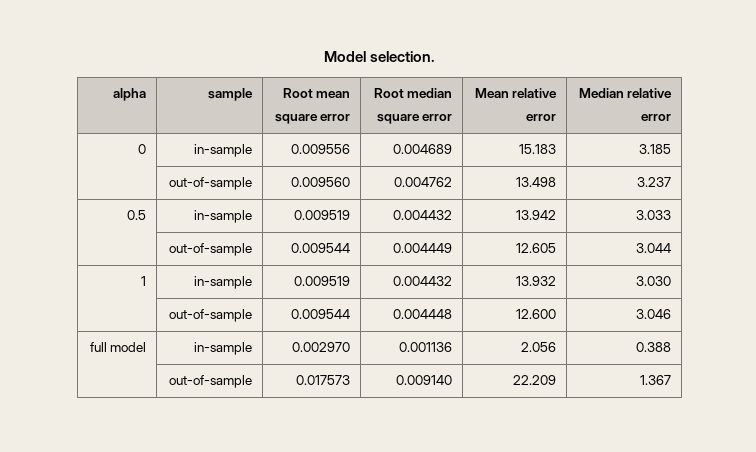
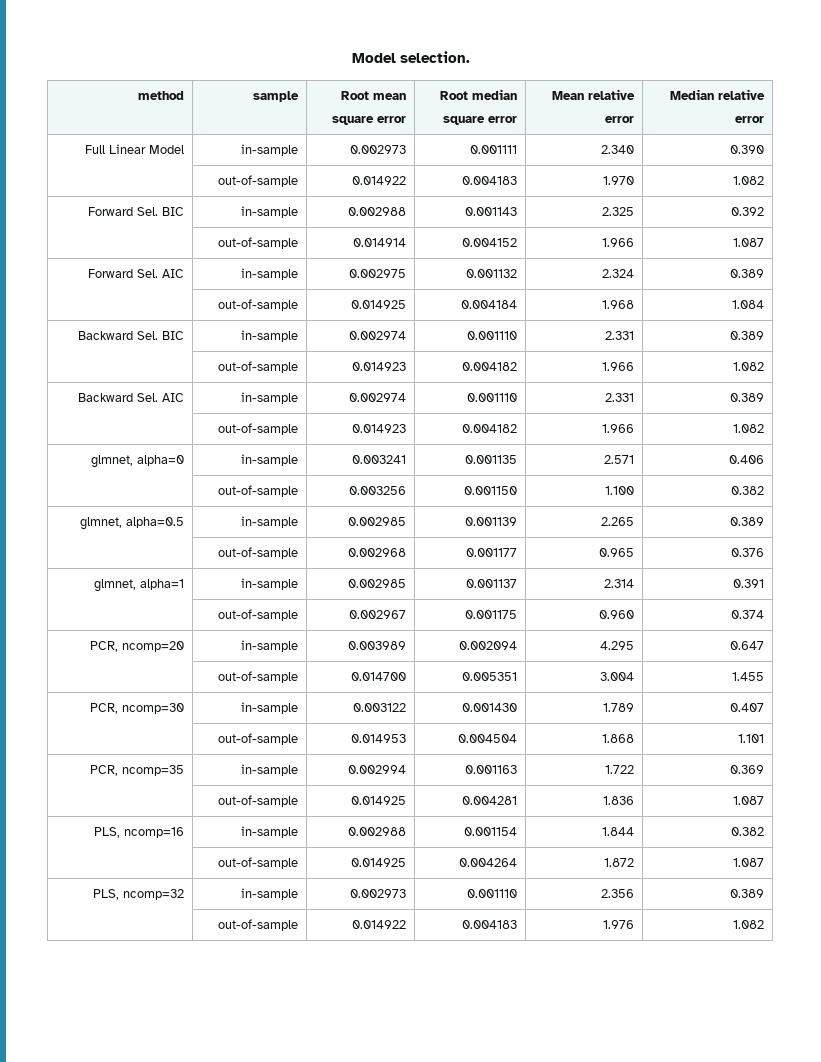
- alpha | sample | Root mean
+ method | sample | Root mean
- 0 | in-sample | 0.009556 | 0.004689 | 15.183 | 3.185
- | out-of-sample | 0.009560 | 0.004762 | 13.498 | 3.237
- 0.5 | in-sample | 0.009519 | 0.004432 | 13.942 | 3.033
- | out-of-sample | 0.009544 | 0.004449 | 12.605 | 3.044
- 1 | in-sample | 0.009519 | 0.004432 | 13.932 | 3.030
- | out-of-sample | 0.009544 | 0.004448 | 12.600 | 3.046
- full model | in-sample | 0.002970 | 0.001136 | 2.056 | 0.388
- | out-of-sample | 0.017573 | 0.009140 | 22.209 | 1.367
+ Full Linear Model | in-sample | 0.002973 | 0.001111 | 2.340 | 0.390
+ | out-of-sample | 0.014922 | 0.004183 | 1.970 | 1.082
+ Forward Sel. BIC | in-sample | 0.002988 | 0.001143 | 2.325 | 0.392
+ | out-of-sample | 0.014914 | 0.004152 | 1.966 | 1.087
+ Forward Sel. AIC | in-sample | 0.002975 | 0.001132 | 2.324 | 0.389
+ | out-of-sample | 0.014925 | 0.004184 | 1.968 | 1.084
+ Backward Sel. BIC | in-sample | 0.002974 | 0.001110 | 2.331 | 0.389
+ | out-of-sample | 0.014923 | 0.004182 | 1.966 | 1.082
+ Backward Sel. AIC | in-sample | 0.002974 | 0.001110 | 2.331 | 0.389
+ | out-of-sample | 0.014923 | 0.004182 | 1.966 | 1.082
+ glmnet, alpha=0 | in-sample | 0.003241 | 0.001135 | 2.571 | 0.406
+ | out-of-sample | 0.003256 | 0.001150 | 1.100 | 0.382
+ glmnet, alpha=0.5 | in-sample | 0.002985 | 0.001139 | 2.265 | 0.389
+ | out-of-sample | 0.002968 | 0.001177 | 0.965 | 0.376
+ glmnet, alpha=1 | in-sample | 0.002985 | 0.001137 | 2.314 | 0.391
+ | out-of-sample | 0.002967 | 0.001175 | 0.960 | 0.374
+ PCR, ncomp=20 | in-sample | 0.003989 | 0.002094 | 4.295 | 0.647
+ | out-of-sample | 0.014700 | 0.005351 | 3.004 | 1.455
+ PCR, ncomp=30 | in-sample | 0.003122 | 0.001430 | 1.789 | 0.407
+ | out-of-sample | 0.014953 | 0.004504 | 1.868 | 1.101
+ PCR, ncomp=35 | in-sample | 0.002994 | 0.001163 | 1.722 | 0.369
+ | out-of-sample | 0.014925 | 0.004281 | 1.836 | 1.087
+ PLS, ncomp=16 | in-sample | 0.002988 | 0.001154 | 1.844 | 0.382
+ | out-of-sample | 0.014925 | 0.004264 | 1.872 | 1.087
+ PLS, ncomp=32 | in-sample | 0.002973 | 0.001110 | 2.356 | 0.389
+ | out-of-sample | 0.014922 | 0.004183 | 1.976 | 1.082

